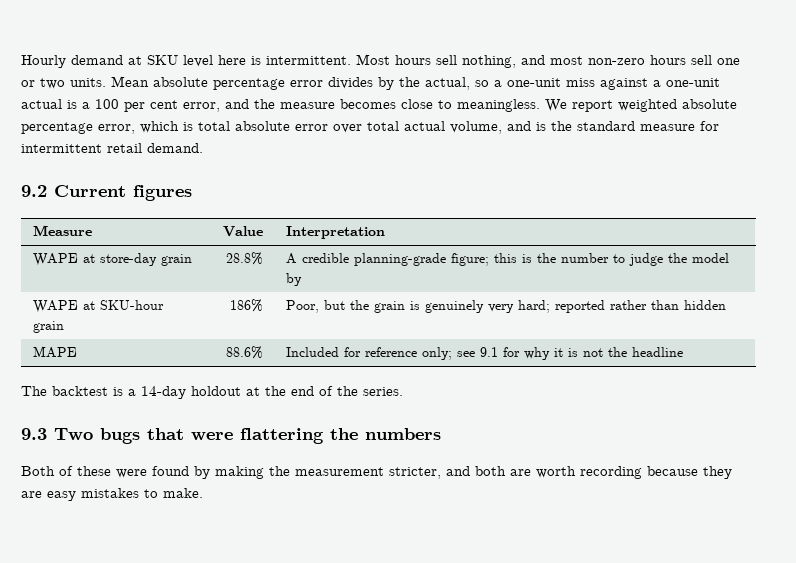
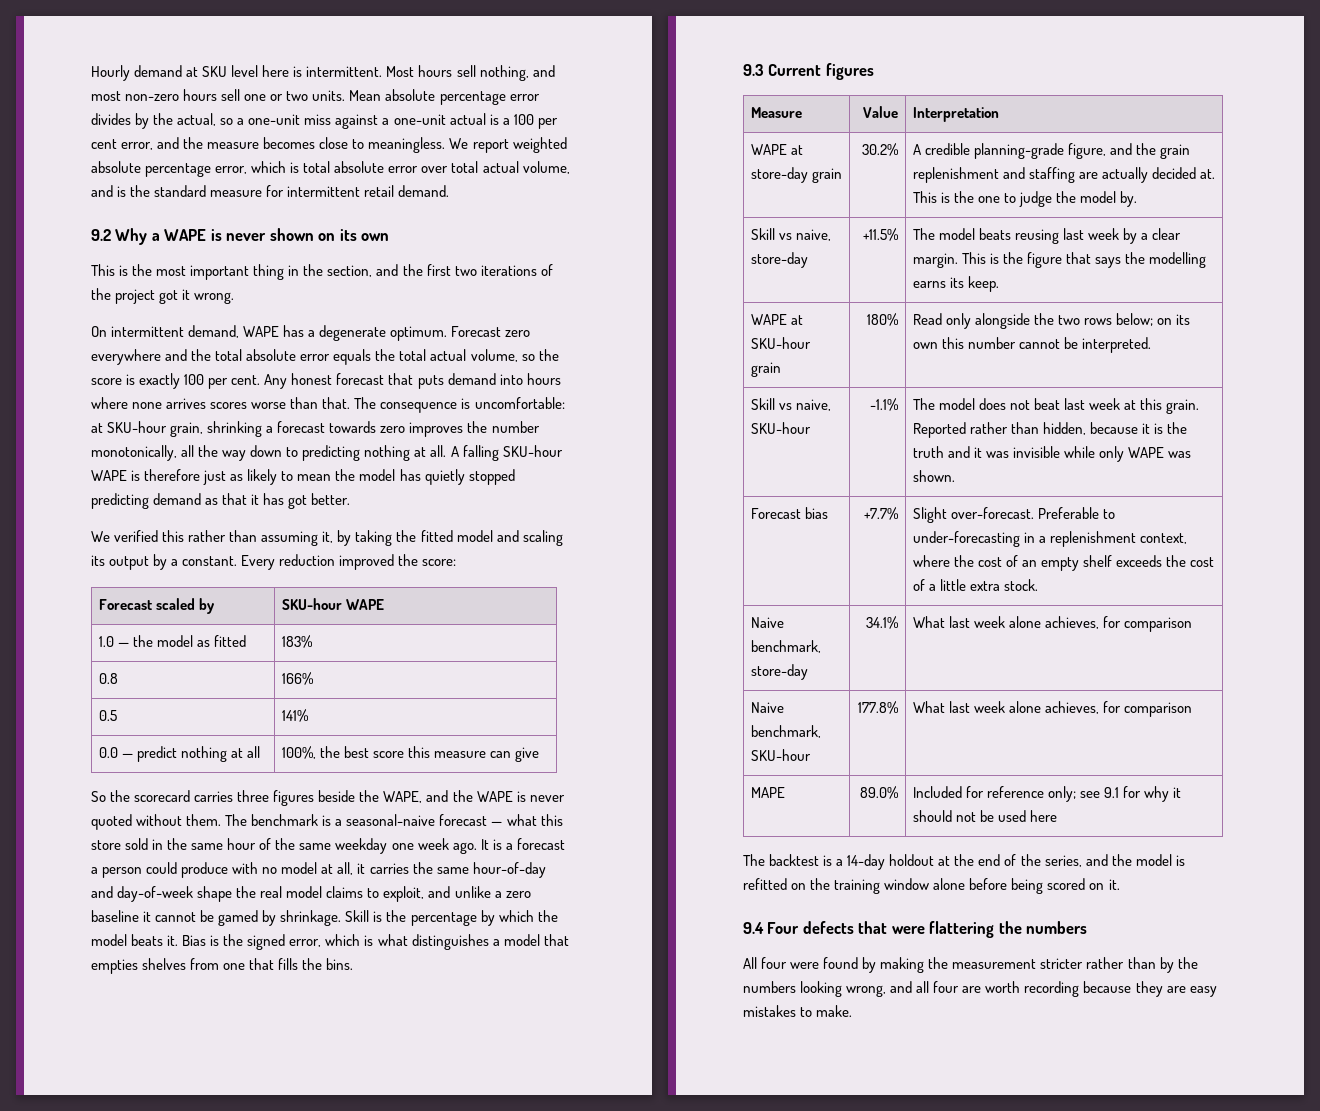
- 9.2 Current figures
+ 9.2 Why a WAPE is never shown on its own
+ This is the most important thing in the section, and the first two iterations of the project got it wrong.
+ On intermittent demand, WAPE has a degenerate optimum. Forecast zero everywhere and the total absolute error equals the total actual volume, so the score is exactly 100 per cent. Any honest forecast that puts demand into hours where none arrives scores worse than that. The consequence is uncomfortable: at SKU-hour grain, shrinking a forecast towards zero improves the number monotonically, all the way down to predicting nothing at all. A falling SKU-hour WAPE is therefore just as likely to mean the model has quietly stopped predicting demand as that it has got better.
+ We verified this rather than assuming it, by taking the fitted model and scaling its output by a constant. Every reduction improved the score:
+ Forecast scaled by | SKU-hour WAPE
+ 1.0 — the model as fitted | 183%
+ 0.8 | 166%
+ 0.5 | 141%
+ 0.0 — predict nothing at all | 100%, the best score this measure can give
+ So the scorecard carries three figures beside the WAPE, and the WAPE is never quoted without them. The benchmark is a seasonal-naive forecast — what this store sold in the same hour of the same weekday one week ago. It is a forecast a person could produce with no model at all, it carries the same hour-of-day and day-of-week shape the real model claims to exploit, and unlike a zero baseline it cannot be gamed by shrinkage. Skill is the percentage by which the model beats it. Bias is the signed error, which is what distinguishes a model that empties shelves from one that fills the bins.
+ 9.3 Current figures
- WAPE at store-day grain | 28.8% | A credible planning-grade figure; this is the number to judge the model by
- WAPE at SKU-hour grain | 186% | Poor, but the grain is genuinely very hard; reported rather than hidden
+ WAPE at store-day grain | 30.2% | A credible planning-grade figure, and the grain replenishment and staffing are actually decided at. This is the one to judge the model by.
+ Skill vs naive, store-day | +11.5% | The model beats reusing last week by a clear margin. This is the figure that says the modelling earns its keep.
+ WAPE at SKU-hour grain | 180% | Read only alongside the two rows below; on its own this number cannot be interpreted.
+ Skill vs naive, SKU-hour | -1.1% | The model does not beat last week at this grain. Reported rather than hidden, because it is the truth and it was invisible while only WAPE was shown.
+ Forecast bias | +7.7% | Slight over-forecast. Preferable to under-forecasting in a replenishment context, where the cost of an empty shelf exceeds the cost of a little extra stock.
+ Naive benchmark, store-day | 34.1% | What last week alone achieves, for comparison
+ Naive benchmark, SKU-hour | 177.8% | What last week alone achieves, for comparison
- MAPE | 88.6% | Included for reference only; see 9.1 for why it is not the headline
+ MAPE | 89.0% | Included for reference only; see 9.1 for why it should not be used here
- The backtest is a 14-day holdout at the end of the series.
- 9.3 Two bugs that were flattering the numbers
+ The backtest is a 14-day holdout at the end of the series, and the model is refitted on the training window alone before being scored on it.
+ 9.4 Four defects that were flattering the numbers
- Both of these were found by making the measurement stricter, and both are worth recording because they are easy mistakes to make.
+ All four were found by making the measurement stricter rather than by the numbers looking wrong, and all four are worth recording because they are easy mistakes to make.

